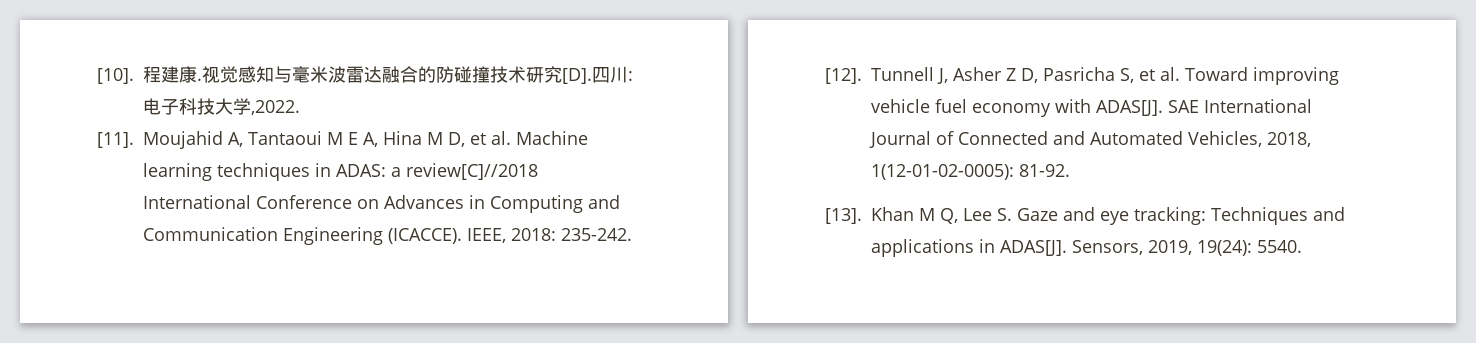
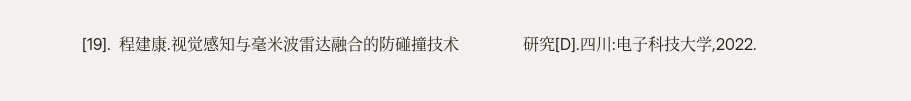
- [10].
+ [19].
- [11]. Moujahid A, Tantaoui M E A, Hina M D, et al. Machine learning techniques in ADAS: a review[C]//2018 International Conference on Advances in Computing and Communication Engineering (ICACCE). IEEE, 2018: 235-242.
- [12]. Tunnell J, Asher Z D, Pasricha S, et al. Toward improving vehicle fuel economy with ADAS[J]. SAE International Journal of Connected and Automated Vehicles, 2018, 1(12-01-02-0005): 81-92.
- [13]. Khan M Q, Lee S. Gaze and eye tracking: Techniques and applications in ADAS[J]. Sensors, 2019, 19(24): 5540.

